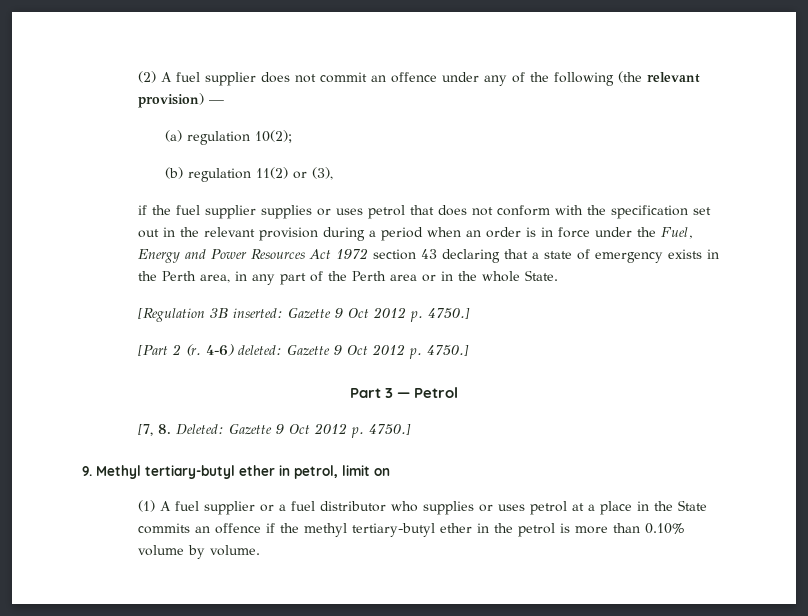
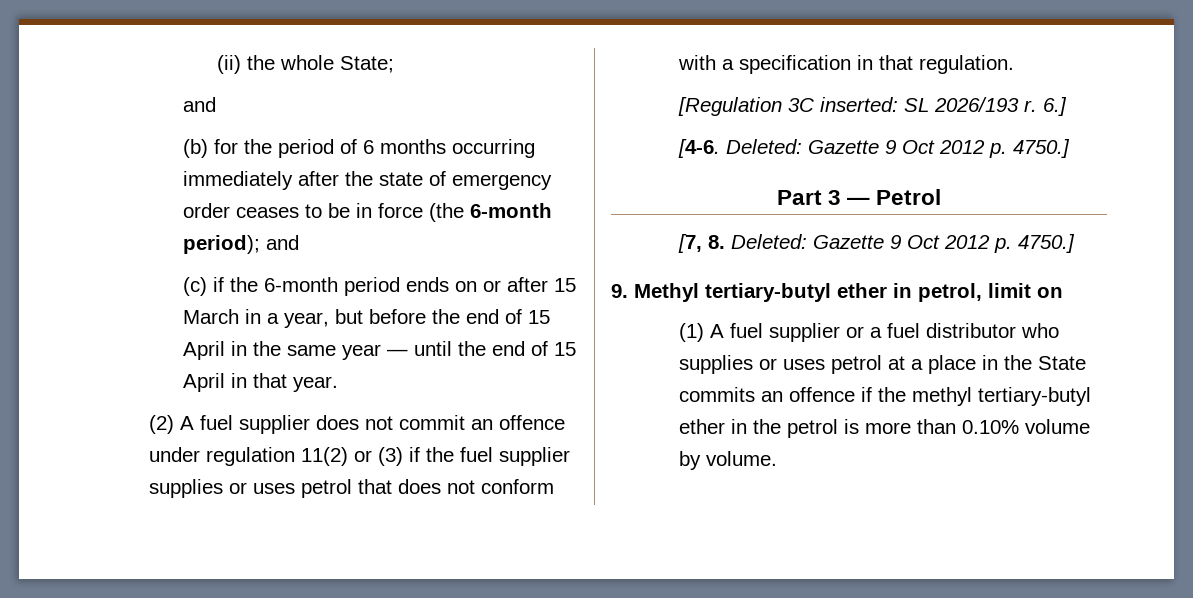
+ (ii) the whole State;
+ and
+ (b) for the period of 6 months occurring immediately after the state of emergency order ceases to be in force (the 6-month period); and
+ (c) if the 6-month period ends on or after 15 March in a year, but before the end of 15 April in the same year — until the end of 15 April in that year.
- (2) A fuel supplier does not commit an offence under any of the following (the relevant provision) —
- (a) regulation 10(2);
- (b) regulation 11(2) or (3),
- if the fuel supplier supplies or uses petrol that does not conform with the specification set out in the relevant provision during a period when an order is in force under the Fuel, Energy and Power Resources Act 1972 section 43 declaring that a state of emergency exists in the Perth area, in any part of the Perth area or in the whole State.
- [Regulation 3B inserted: Gazette 9 Oct 2012 p. 4750.]
- [Part 2 (r. 4-6) deleted: Gazette 9 Oct 2012 p. 4750.]
+ (2) A fuel supplier does not commit an offence under regulation 11(2) or (3) if the fuel supplier supplies or uses petrol that does not conform with a specification in that regulation.
+ [Regulation 3C inserted: SL 2026/193 r. 6.]
+ [4-6. Deleted: Gazette 9 Oct 2012 p. 4750.]

